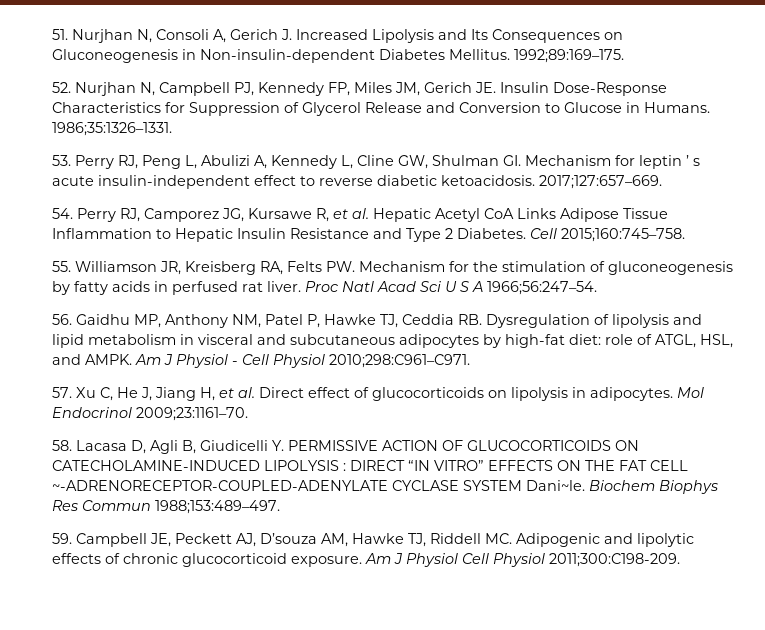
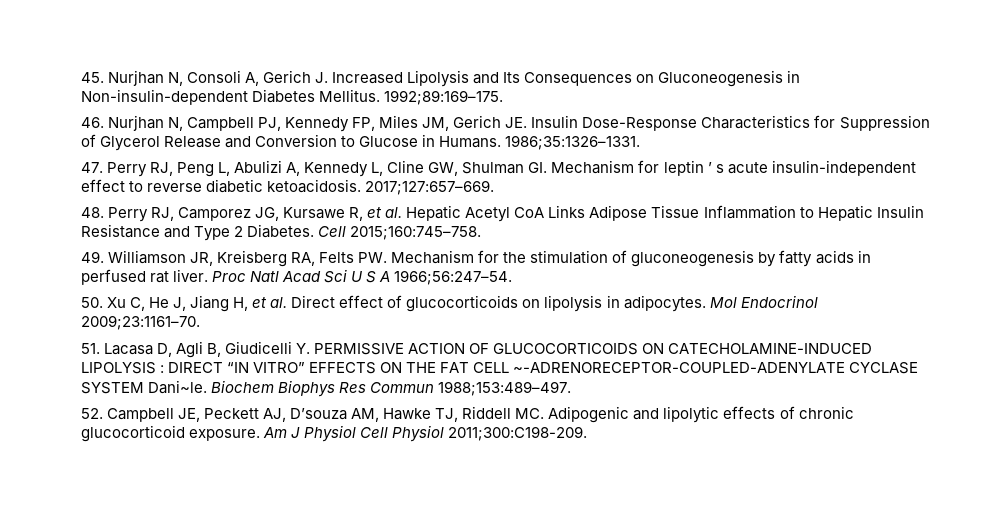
- 51. Nurjhan N, Consoli A, Gerich J. Increased Lipolysis and Its Consequences on Gluconeogenesis in Non-insulin-dependent Diabetes Mellitus.
+ 45. Nurjhan N, Consoli A, Gerich J. Increased Lipolysis and Its Consequences on Gluconeogenesis in Non-insulin-dependent Diabetes Mellitus.
- 52. Nurjhan N, Campbell PJ, Kennedy FP, Miles JM, Gerich JE. Insulin Dose-Response Characteristics for Suppression of Glycerol Release and Conversion to Glucose in Humans.
+ 46. Nurjhan N, Campbell PJ, Kennedy FP, Miles JM, Gerich JE. Insulin Dose-Response Characteristics for Suppression of Glycerol Release and Conversion to Glucose in Humans.
- 53. Perry RJ, Peng L, Abulizi A, Kennedy L, Cline GW, Shulman GI. Mechanism for leptin ’ s acute insulin-independent effect to reverse diabetic ketoacidosis.
+ 47. Perry RJ, Peng L, Abulizi A, Kennedy L, Cline GW, Shulman GI. Mechanism for leptin ’ s acute insulin-independent effect to reverse diabetic ketoacidosis.
- 54. Perry RJ, Camporez JG, Kursawe R, et al. Hepatic Acetyl CoA Links Adipose Tissue Inflammation to Hepatic Insulin Resistance and Type 2 Diabetes.
+ 48. Perry RJ, Camporez JG, Kursawe R, et al. Hepatic Acetyl CoA Links Adipose Tissue Inflammation to Hepatic Insulin Resistance and Type 2 Diabetes.
- 55. Williamson JR, Kreisberg RA, Felts PW. Mechanism for the stimulation of gluconeogenesis by fatty acids in perfused rat liver.
+ 49. Williamson JR, Kreisberg RA, Felts PW. Mechanism for the stimulation of gluconeogenesis by fatty acids in perfused rat liver.
- 56. Gaidhu MP, Anthony NM, Patel P, Hawke TJ, Ceddia RB. Dysregulation of lipolysis and lipid metabolism in visceral and subcutaneous adipocytes by high-fat diet: role of ATGL, HSL, and AMPK. Am J Physiol - Cell Physiol 2010;298:C961–C971.
- 57. Xu C, He J, Jiang H, et al. Direct effect of glucocorticoids on lipolysis in adipocytes.
+ 50. Xu C, He J, Jiang H, et al. Direct effect of glucocorticoids on lipolysis in adipocytes.
- 58. Lacasa D, Agli B, Giudicelli Y. PERMISSIVE ACTION OF GLUCOCORTICOIDS ON CATECHOLAMINE-INDUCED LIPOLYSIS : DIRECT “IN VITRO” EFFECTS ON THE FAT CELL ~-ADRENORECEPTOR-COUPLED-ADENYLATE CYCLASE SYSTEM Dani~le.
+ 51. Lacasa D, Agli B, Giudicelli Y. PERMISSIVE ACTION OF GLUCOCORTICOIDS ON CATECHOLAMINE-INDUCED LIPOLYSIS : DIRECT “IN VITRO” EFFECTS ON THE FAT CELL ~-ADRENORECEPTOR-COUPLED-ADENYLATE CYCLASE SYSTEM Dani~le.
- 59. Campbell JE, Peckett AJ, D’souza AM, Hawke TJ, Riddell MC. Adipogenic and lipolytic effects of chronic glucocorticoid exposure.
+ 52. Campbell JE, Peckett AJ, D’souza AM, Hawke TJ, Riddell MC. Adipogenic and lipolytic effects of chronic glucocorticoid exposure.

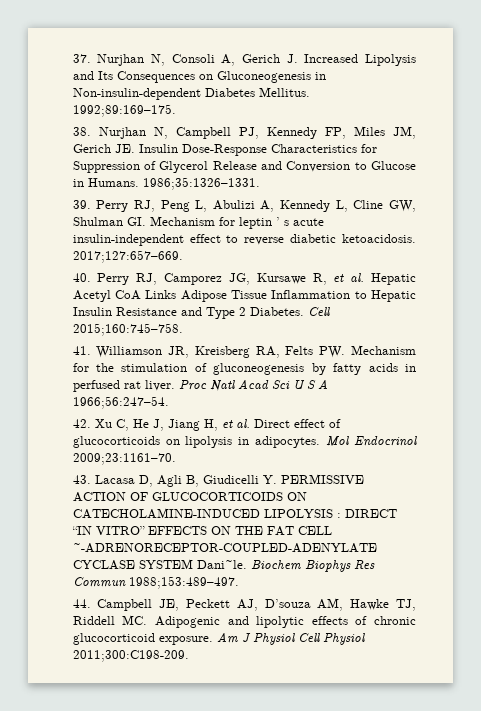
- 45. Nurjhan N, Consoli A, Gerich J. Increased Lipolysis and Its Consequences on Gluconeogenesis in Non-insulin-dependent Diabetes Mellitus.
+ 37. Nurjhan N, Consoli A, Gerich J. Increased Lipolysis and Its Consequences on Gluconeogenesis in Non-insulin-dependent Diabetes Mellitus.
- 46. Nurjhan N, Campbell PJ, Kennedy FP, Miles JM, Gerich JE. Insulin Dose-Response Characteristics for Suppression of Glycerol Release and Conversion to Glucose in Humans.
+ 38. Nurjhan N, Campbell PJ, Kennedy FP, Miles JM, Gerich JE. Insulin Dose-Response Characteristics for Suppression of Glycerol Release and Conversion to Glucose in Humans.
- 47. Perry RJ, Peng L, Abulizi A, Kennedy L, Cline GW, Shulman GI. Mechanism for leptin ’ s acute insulin-independent effect to reverse diabetic ketoacidosis.
+ 39. Perry RJ, Peng L, Abulizi A, Kennedy L, Cline GW, Shulman GI. Mechanism for leptin ’ s acute insulin-independent effect to reverse diabetic ketoacidosis.
- 48. Perry RJ, Camporez JG, Kursawe R, et al. Hepatic Acetyl CoA Links Adipose Tissue Inflammation to Hepatic Insulin Resistance and Type 2 Diabetes.
+ 40. Perry RJ, Camporez JG, Kursawe R, et al. Hepatic Acetyl CoA Links Adipose Tissue Inflammation to Hepatic Insulin Resistance and Type 2 Diabetes.
- 49. Williamson JR, Kreisberg RA, Felts PW. Mechanism for the stimulation of gluconeogenesis by fatty acids in perfused rat liver.
+ 41. Williamson JR, Kreisberg RA, Felts PW. Mechanism for the stimulation of gluconeogenesis by fatty acids in perfused rat liver.
- 50. Xu C, He J, Jiang H, et al. Direct effect of glucocorticoids on lipolysis in adipocytes.
+ 42. Xu C, He J, Jiang H, et al. Direct effect of glucocorticoids on lipolysis in adipocytes.
- 51. Lacasa D, Agli B, Giudicelli Y. PERMISSIVE ACTION OF GLUCOCORTICOIDS ON CATECHOLAMINE-INDUCED LIPOLYSIS : DIRECT “IN VITRO” EFFECTS ON THE FAT CELL ~-ADRENORECEPTOR-COUPLED-ADENYLATE CYCLASE SYSTEM Dani~le.
+ 43. Lacasa D, Agli B, Giudicelli Y. PERMISSIVE ACTION OF GLUCOCORTICOIDS ON CATECHOLAMINE-INDUCED LIPOLYSIS : DIRECT “IN VITRO” EFFECTS ON THE FAT CELL ~-ADRENORECEPTOR-COUPLED-ADENYLATE CYCLASE SYSTEM Dani~le.
- 52. Campbell JE, Peckett AJ, D’souza AM, Hawke TJ, Riddell MC. Adipogenic and lipolytic effects of chronic glucocorticoid exposure.
+ 44. Campbell JE, Peckett AJ, D’souza AM, Hawke TJ, Riddell MC. Adipogenic and lipolytic effects of chronic glucocorticoid exposure.

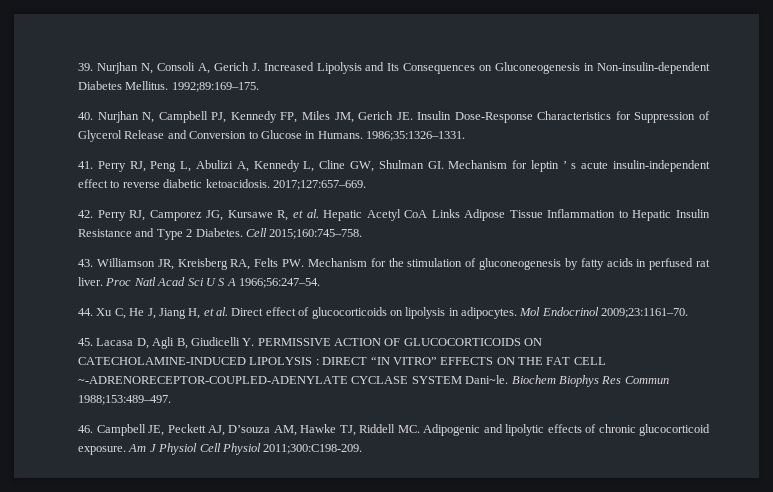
- 37. Nurjhan N, Consoli A, Gerich J. Increased Lipolysis and Its Consequences on Gluconeogenesis in Non-insulin-dependent Diabetes Mellitus.
+ 39. Nurjhan N, Consoli A, Gerich J. Increased Lipolysis and Its Consequences on Gluconeogenesis in Non-insulin-dependent Diabetes Mellitus.
- 38. Nurjhan N, Campbell PJ, Kennedy FP, Miles JM, Gerich JE. Insulin Dose-Response Characteristics for Suppression of Glycerol Release and Conversion to Glucose in Humans.
+ 40. Nurjhan N, Campbell PJ, Kennedy FP, Miles JM, Gerich JE. Insulin Dose-Response Characteristics for Suppression of Glycerol Release and Conversion to Glucose in Humans.
- 39. Perry RJ, Peng L, Abulizi A, Kennedy L, Cline GW, Shulman GI. Mechanism for leptin ’ s acute insulin-independent effect to reverse diabetic ketoacidosis.
+ 41. Perry RJ, Peng L, Abulizi A, Kennedy L, Cline GW, Shulman GI. Mechanism for leptin ’ s acute insulin-independent effect to reverse diabetic ketoacidosis.
- 40. Perry RJ, Camporez JG, Kursawe R, et al. Hepatic Acetyl CoA Links Adipose Tissue Inflammation to Hepatic Insulin Resistance and Type 2 Diabetes.
+ 42. Perry RJ, Camporez JG, Kursawe R, et al. Hepatic Acetyl CoA Links Adipose Tissue Inflammation to Hepatic Insulin Resistance and Type 2 Diabetes.
- 41. Williamson JR, Kreisberg RA, Felts PW. Mechanism for the stimulation of gluconeogenesis by fatty acids in perfused rat liver.
+ 43. Williamson JR, Kreisberg RA, Felts PW. Mechanism for the stimulation of gluconeogenesis by fatty acids in perfused rat liver.
- 42. Xu C, He J, Jiang H, et al. Direct effect of glucocorticoids on lipolysis in adipocytes.
+ 44. Xu C, He J, Jiang H, et al. Direct effect of glucocorticoids on lipolysis in adipocytes.
- 43. Lacasa D, Agli B, Giudicelli Y. PERMISSIVE ACTION OF GLUCOCORTICOIDS ON CATECHOLAMINE-INDUCED LIPOLYSIS : DIRECT “IN VITRO” EFFECTS ON THE FAT CELL ~-ADRENORECEPTOR-COUPLED-ADENYLATE CYCLASE SYSTEM Dani~le.
+ 45. Lacasa D, Agli B, Giudicelli Y. PERMISSIVE ACTION OF GLUCOCORTICOIDS ON CATECHOLAMINE-INDUCED LIPOLYSIS : DIRECT “IN VITRO” EFFECTS ON THE FAT CELL ~-ADRENORECEPTOR-COUPLED-ADENYLATE CYCLASE SYSTEM Dani~le.
- 44. Campbell JE, Peckett AJ, D’souza AM, Hawke TJ, Riddell MC. Adipogenic and lipolytic effects of chronic glucocorticoid exposure.
+ 46. Campbell JE, Peckett AJ, D’souza AM, Hawke TJ, Riddell MC. Adipogenic and lipolytic effects of chronic glucocorticoid exposure.

